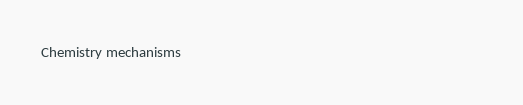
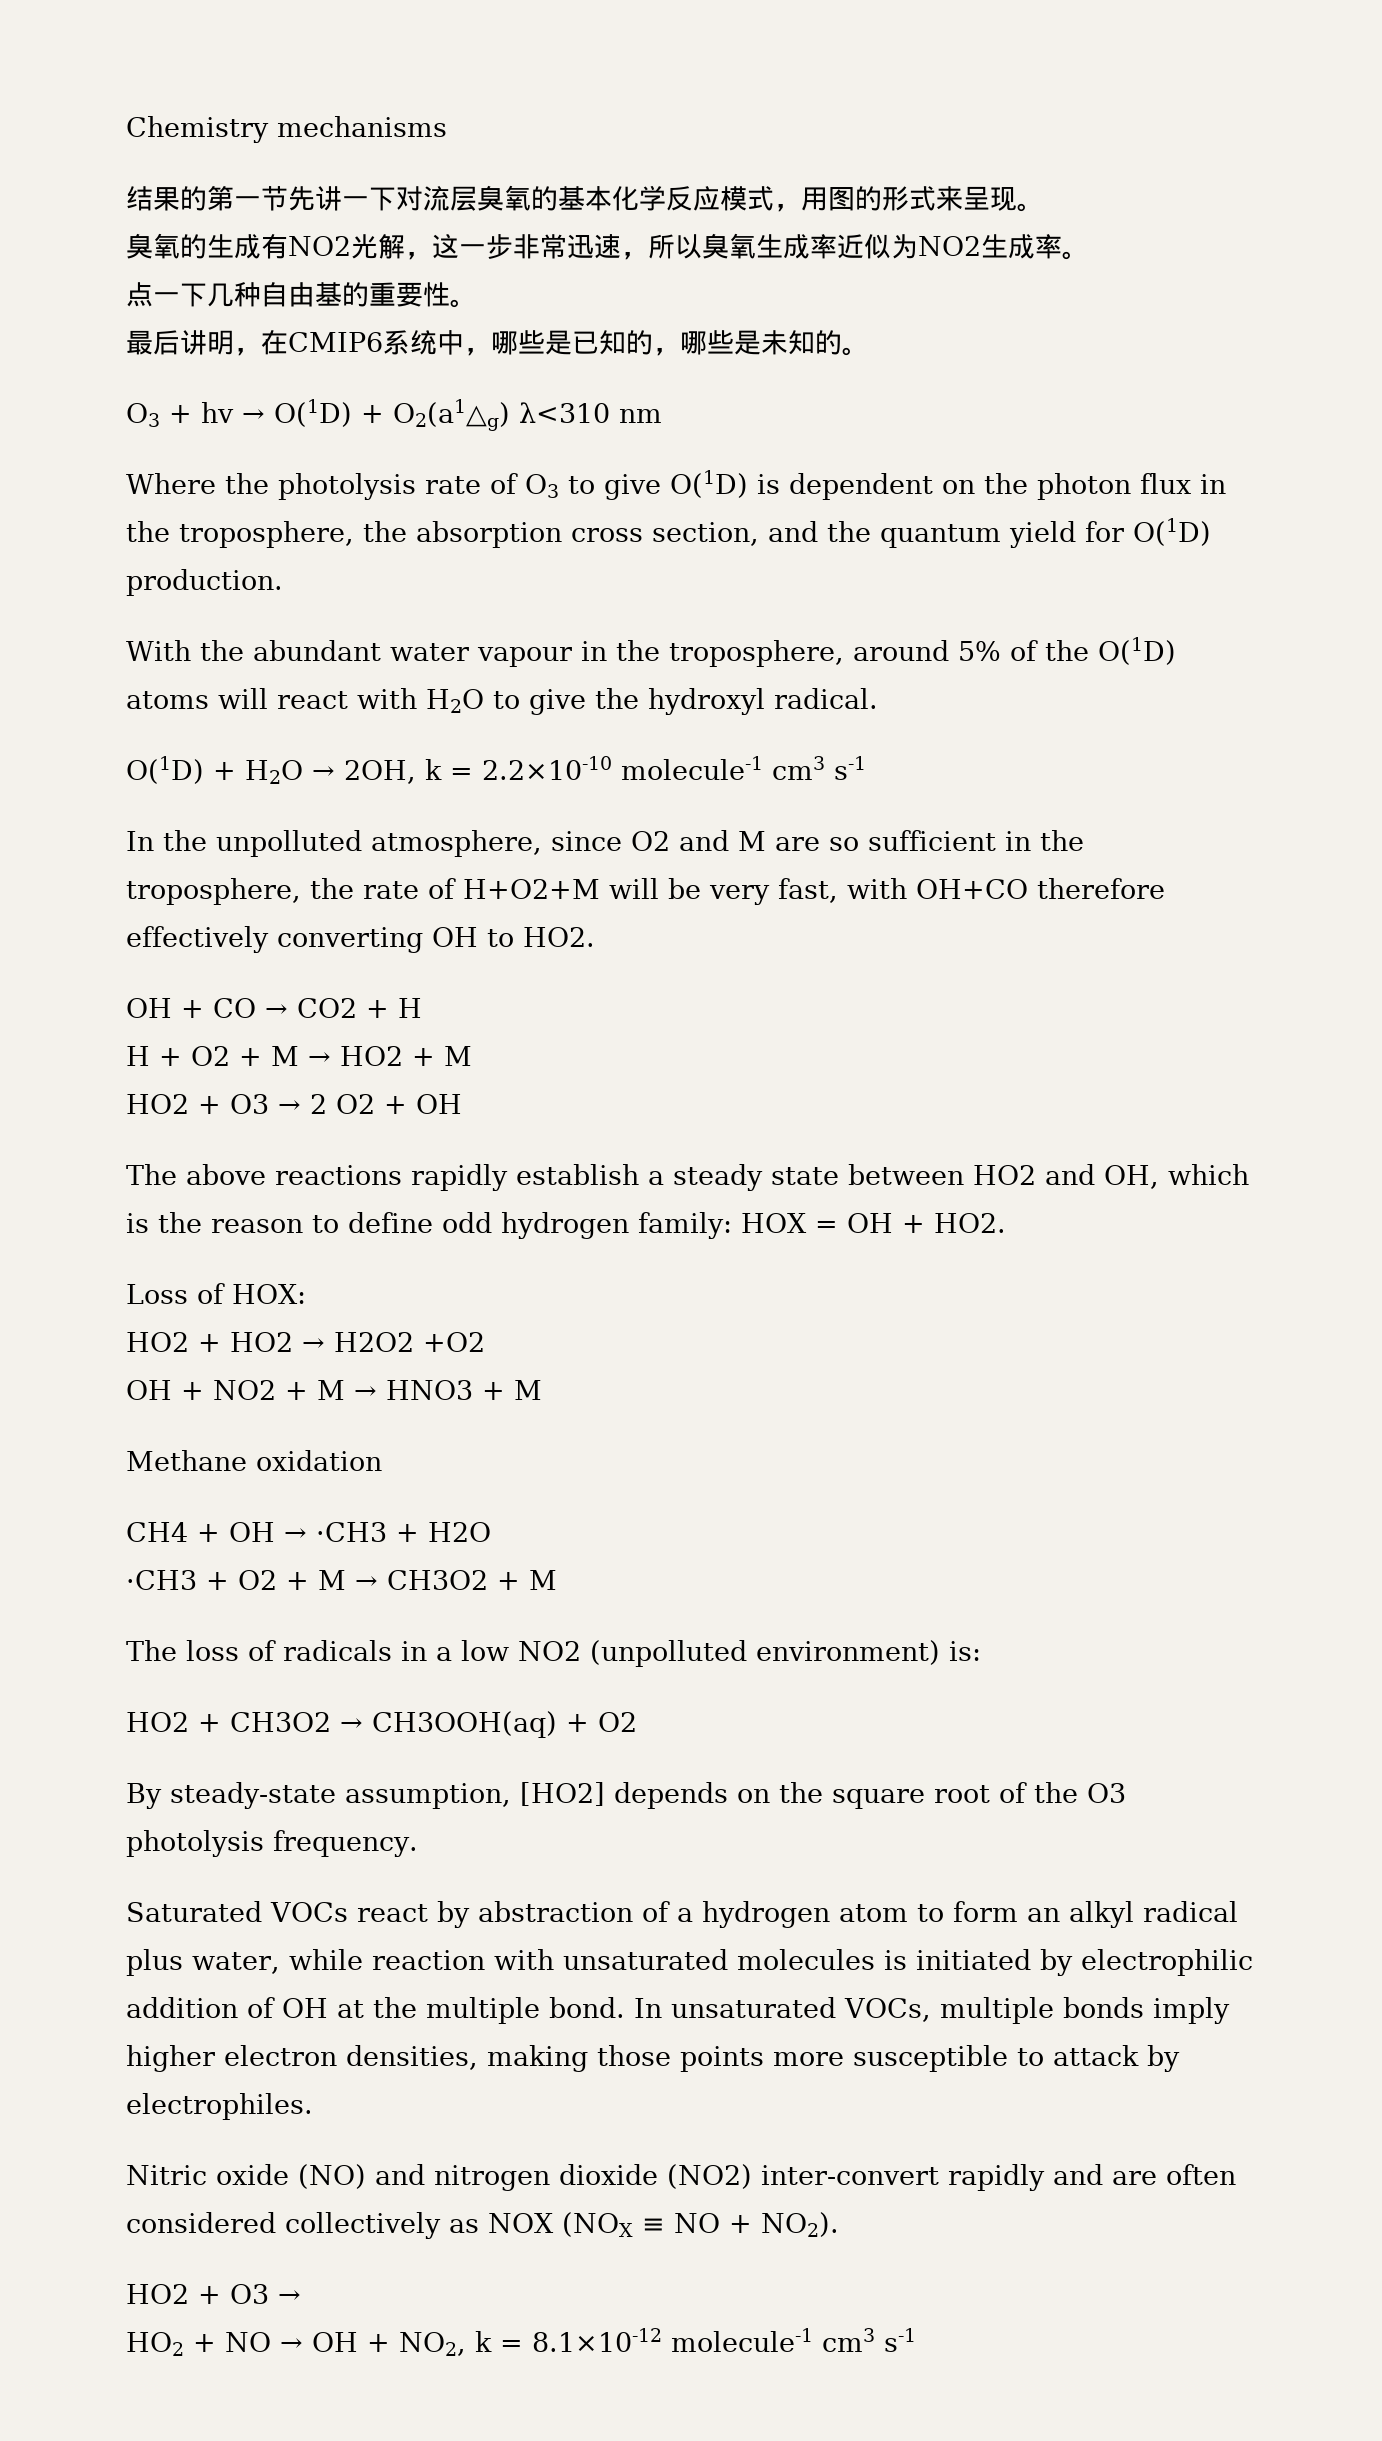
+ 结果的第一节先讲一下对流层臭氧的基本化学反应模式，用图的形式来呈现。
+ 臭氧的生成有NO2光解，这一步非常迅速，所以臭氧生成率近似为NO2生成率。
+ 点一下几种自由基的重要性。
+ 最后讲明，在CMIP6系统中，哪些是已知的，哪些是未知的。
+ O3 + hv → O(1D) + O2(a1△g) λ<310 nm
+ Where the photolysis rate of O3 to give O(1D) is dependent on the photon flux in the troposphere, the absorption cross section, and the quantum yield for O(1D) production.
+ With the abundant water vapour in the troposphere, around 5% of the O(1D) atoms will react with H2O to give the hydroxyl radical.
+ O(1D) + H2O → 2OH, k = 2.2×10-10 molecule-1 cm3 s-1
+ In the unpolluted atmosphere, since O2 and M are so sufficient in the troposphere, the rate of H+O2+M will be very fast, with OH+CO therefore effectively converting OH to HO2.
+ OH + CO → CO2 + H
+ H + O2 + M → HO2 + M
+ HO2 + O3 → 2 O2 + OH
+ The above reactions rapidly establish a steady state between HO2 and OH, which is the reason to define odd hydrogen family: HOX = OH + HO2.
+ Loss of HOX:
+ HO2 + HO2 → H2O2 +O2
+ OH + NO2 + M → HNO3 + M
+ Methane oxidation
+ CH4 + OH → ·CH3 + H2O
+ ·CH3 + O2 + M → CH3O2 + M
+ The loss of radicals in a low NO2 (unpolluted environment) is:
+ HO2 + CH3O2 → CH3OOH(aq) + O2
+ By steady-state assumption, [HO2] depends on the square root of the O3 photolysis frequency.
+ Saturated VOCs react by abstraction of a hydrogen atom to form an alkyl radical plus water, while reaction with unsaturated molecules is initiated by electrophilic addition of OH at the multiple bond. In unsaturated VOCs, multiple bonds imply higher electron densities, making those points more susceptible to attack by electrophiles.
+ Nitric oxide (NO) and nitrogen dioxide (NO2) inter-convert rapidly and are often considered collectively as NOX (NOX ≡ NO + NO2).
+ HO2 + O3 →
+ HO2 + NO → OH + NO2, k = 8.1×10-12 molecule-1 cm3 s-1

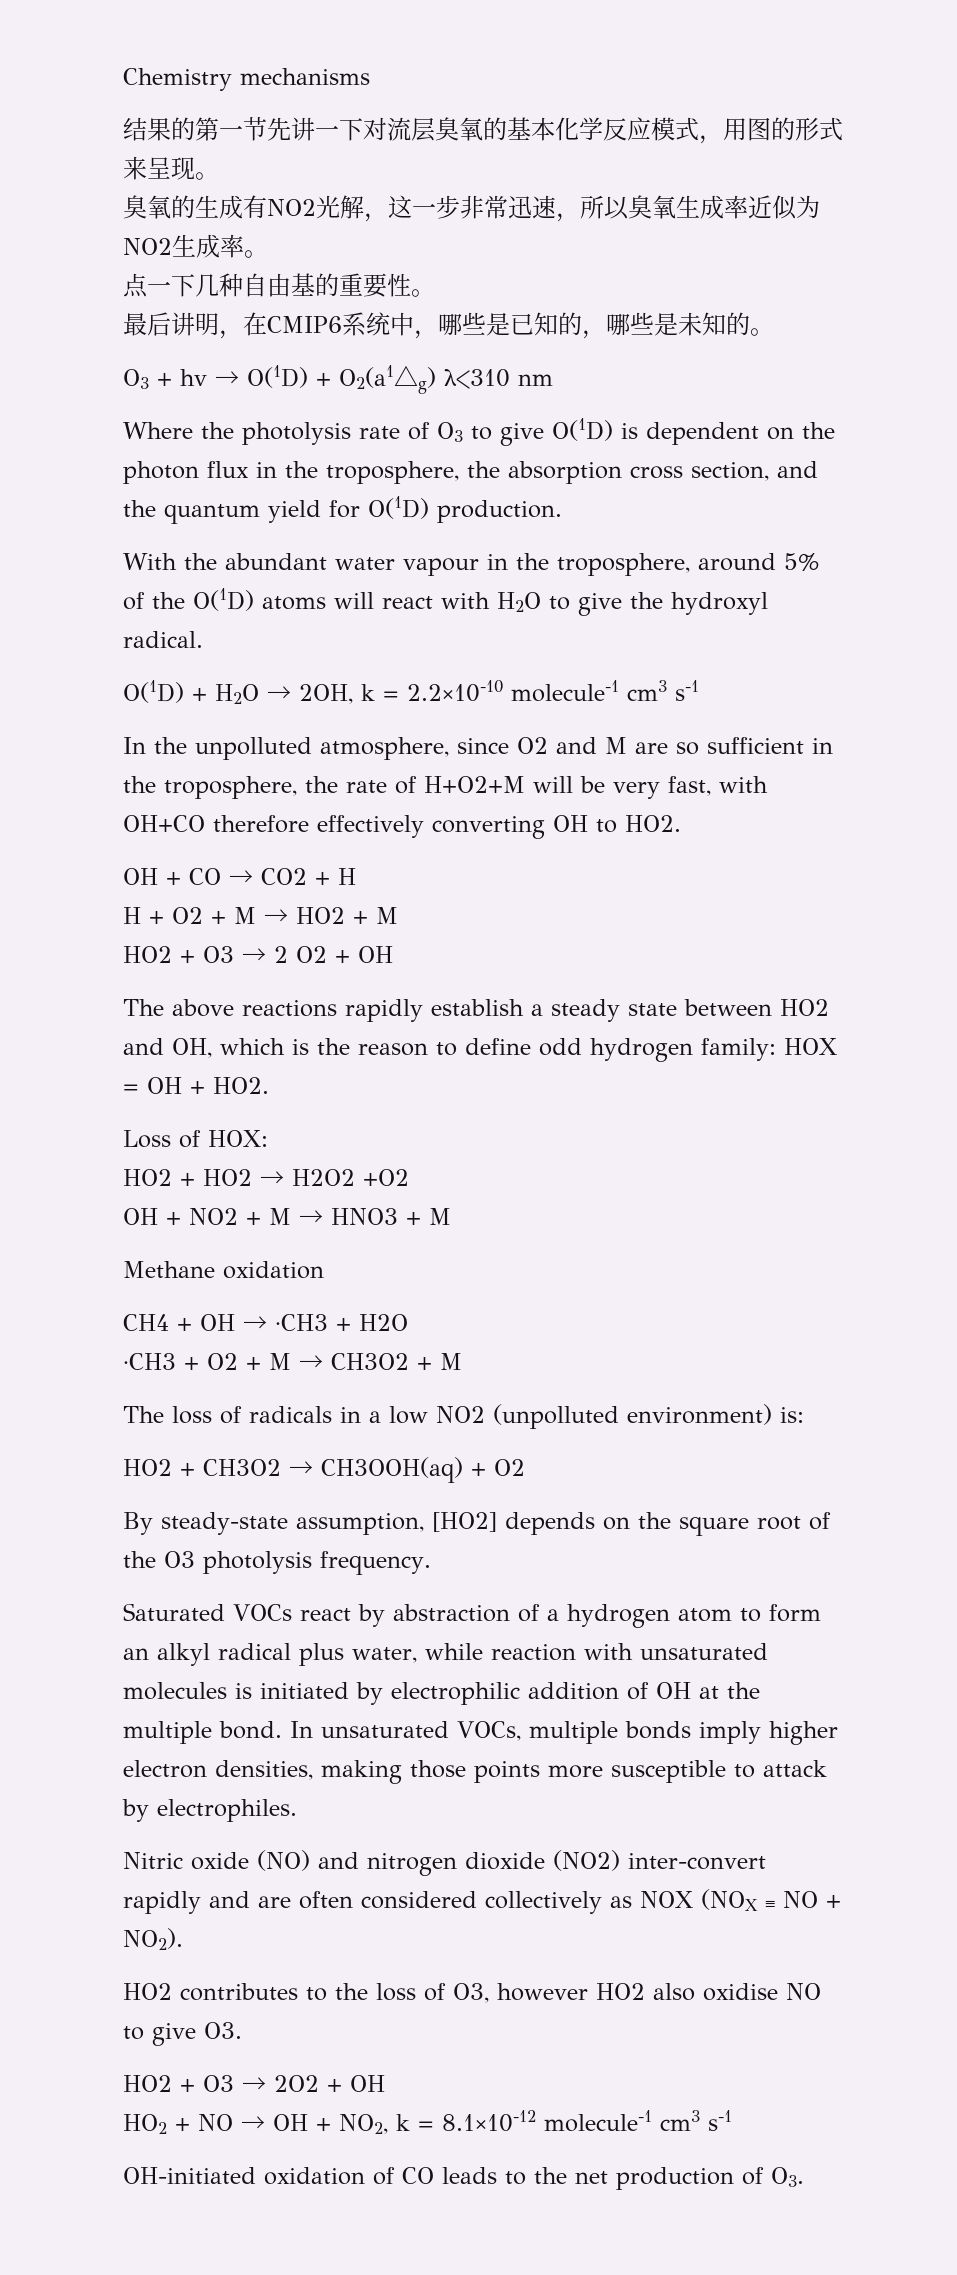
  Nitric oxide (NO) and nitrogen dioxide (NO2) inter-convert rapidly and are often considered collectively as NOX (NOX ≡ NO + NO2).
- HO2 + O3 →
+ HO2 contributes to the loss of O3, however HO2 also oxidise NO to give O3.
+ HO2 + O3 → 2O2 + OH
+ OH-initiated oxidation of CO leads to the net production of O3.

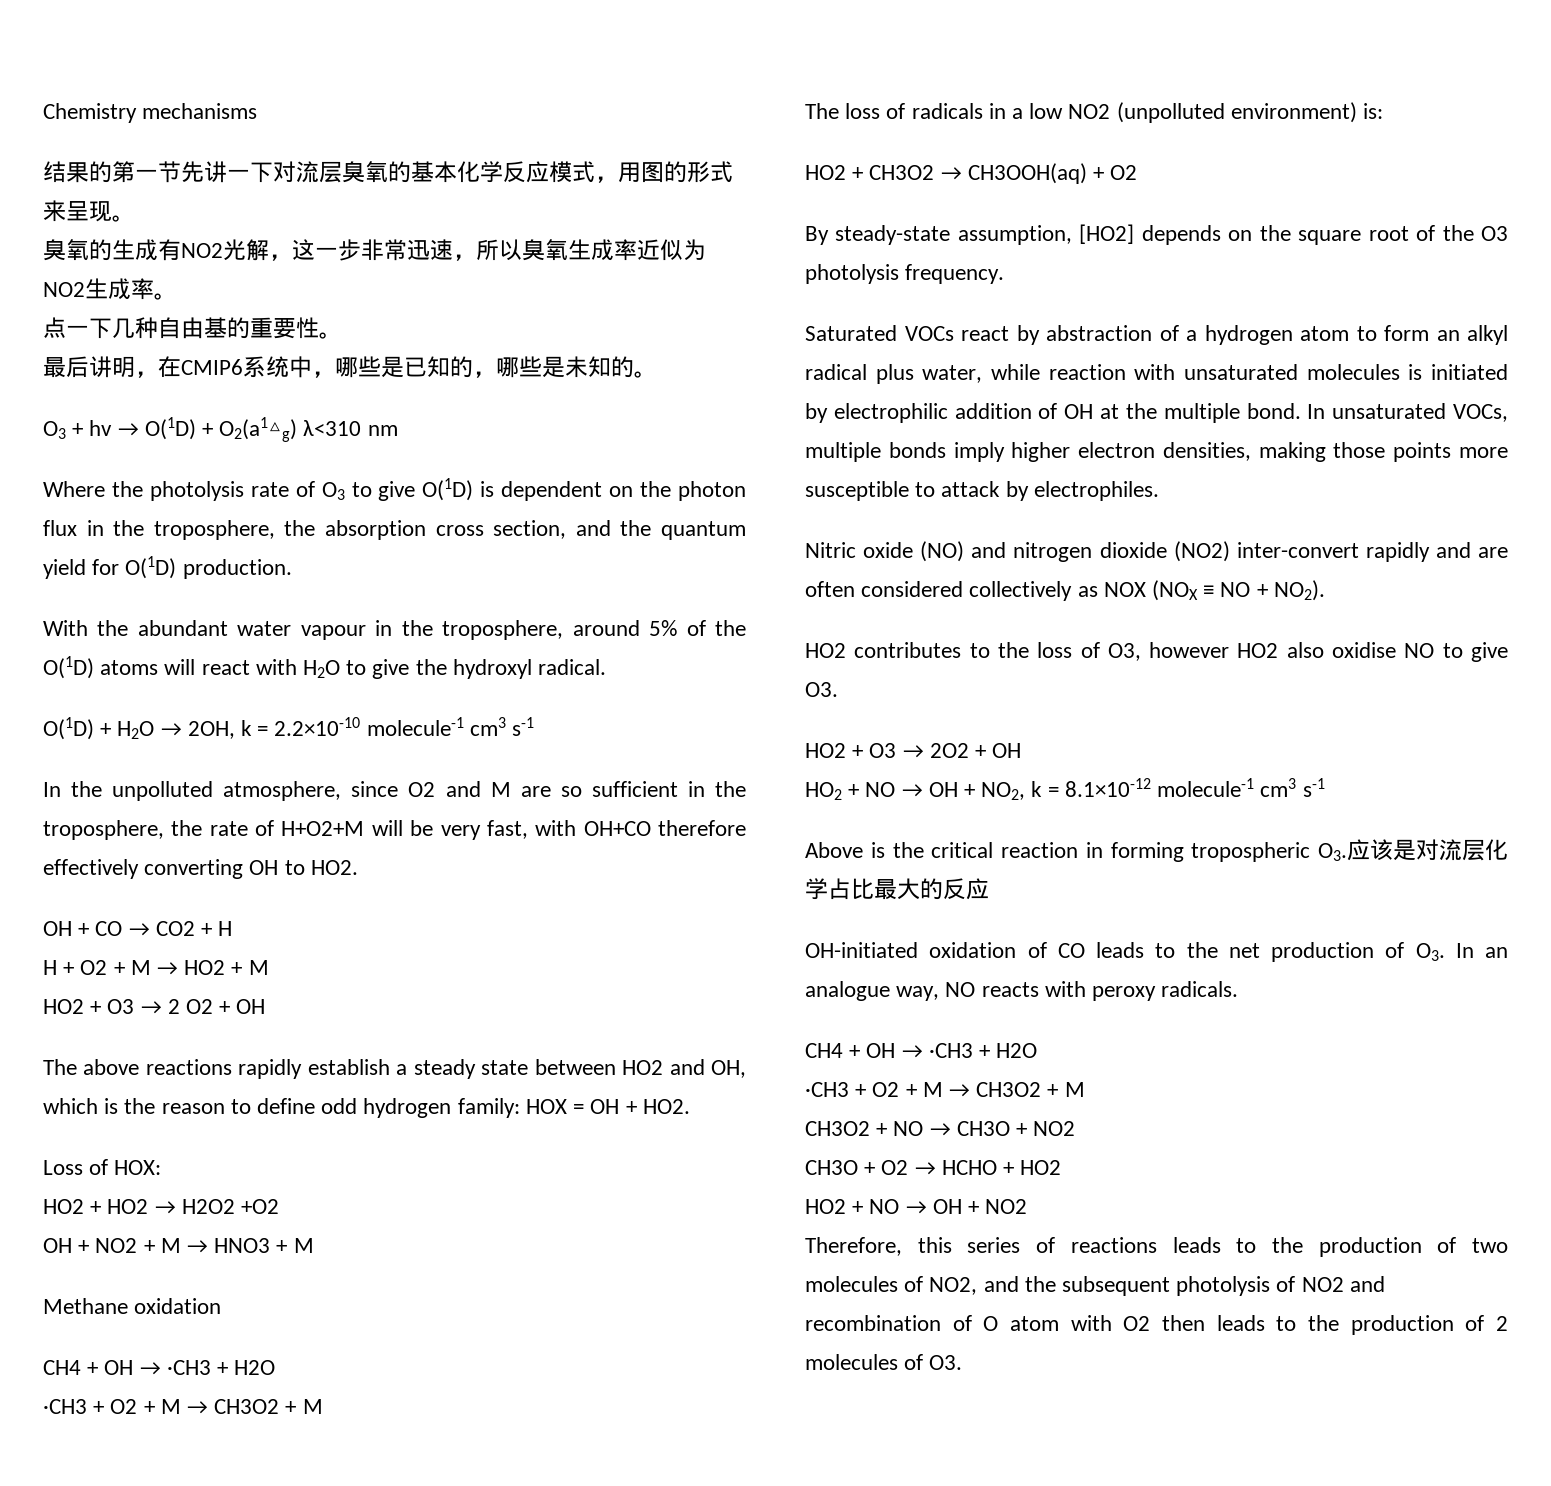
+ Above is the critical reaction in forming tropospheric O3.应该是对流层化学占比最大的反应
- OH-initiated oxidation of CO leads to the net production of O3.
+ OH-initiated oxidation of CO leads to the net production of O3. In an analogue way, NO reacts with peroxy radicals.
+ CH4 + OH → ·CH3 + H2O
+ ·CH3 + O2 + M → CH3O2 + M
+ CH3O2 + NO → CH3O + NO2
+ CH3O + O2 → HCHO + HO2
+ HO2 + NO → OH + NO2
+ Therefore, this series of reactions leads to the production of two molecules of NO2, and the subsequent photolysis of NO2 and recombination of O atom with O2 then leads to the production of 2 molecules of O3.

